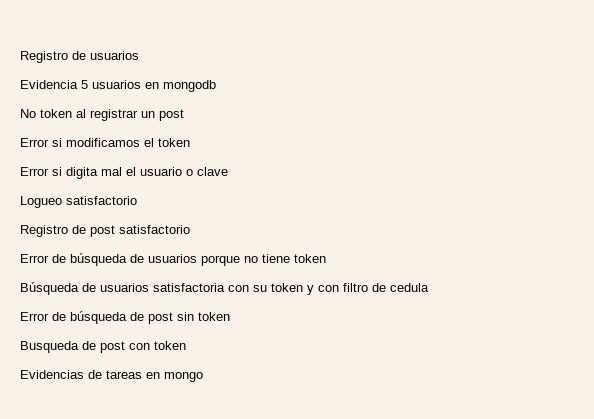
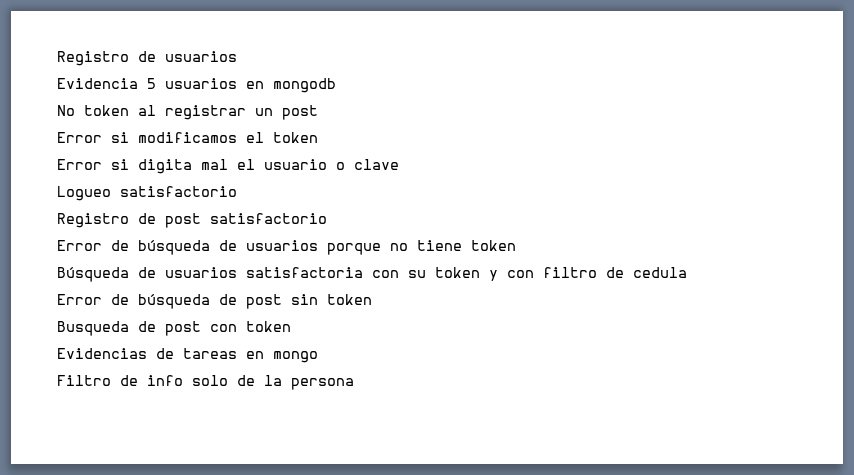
+ Filtro de info solo de la persona

